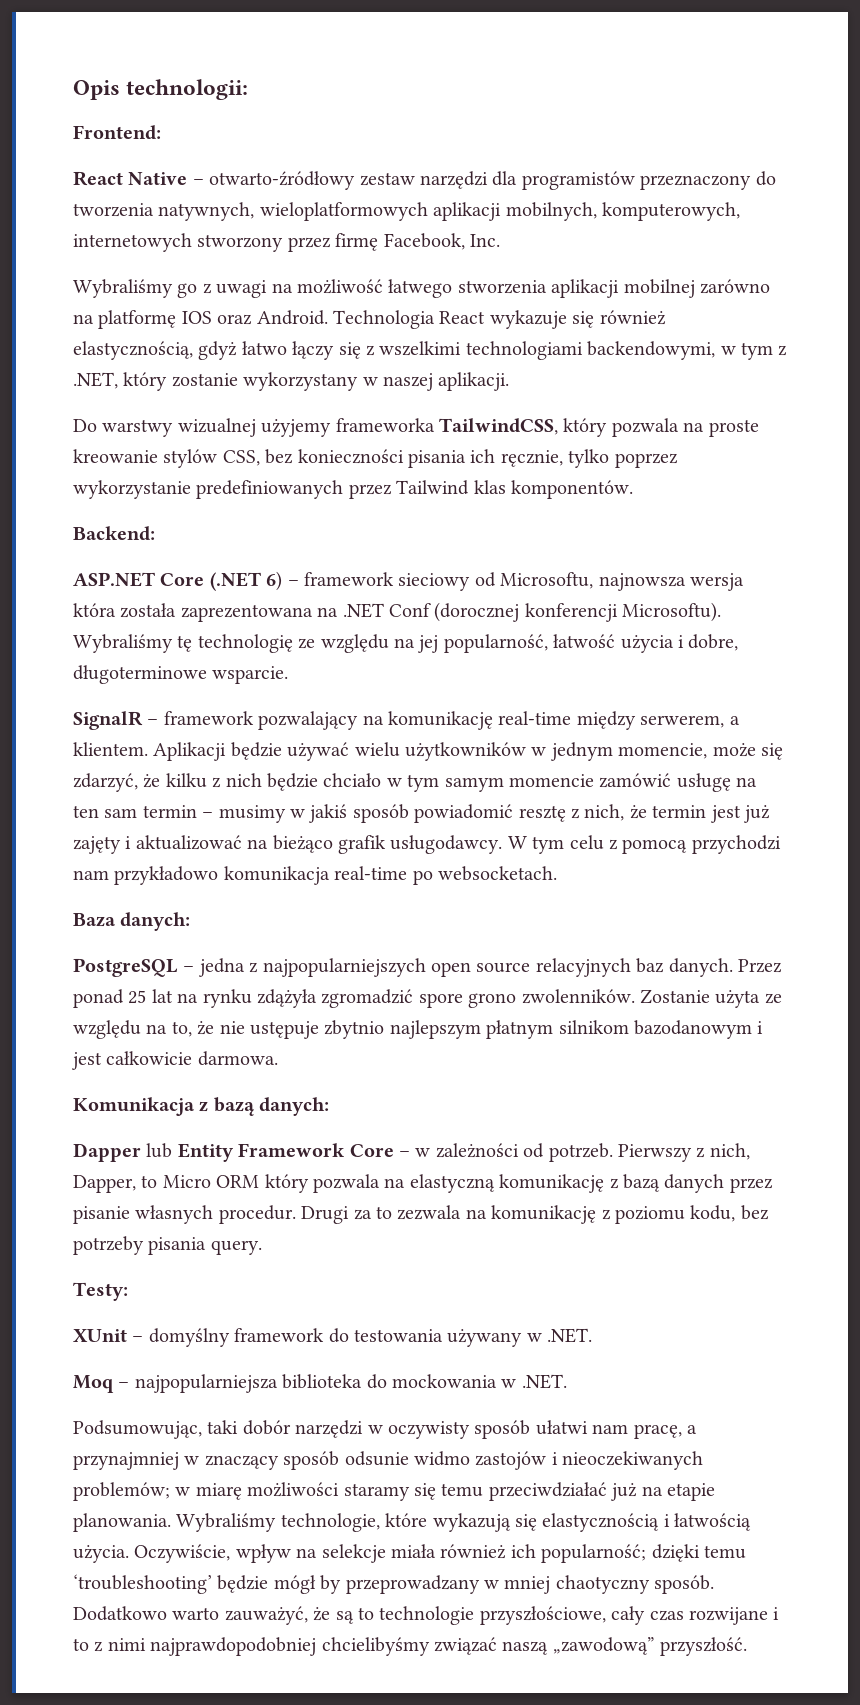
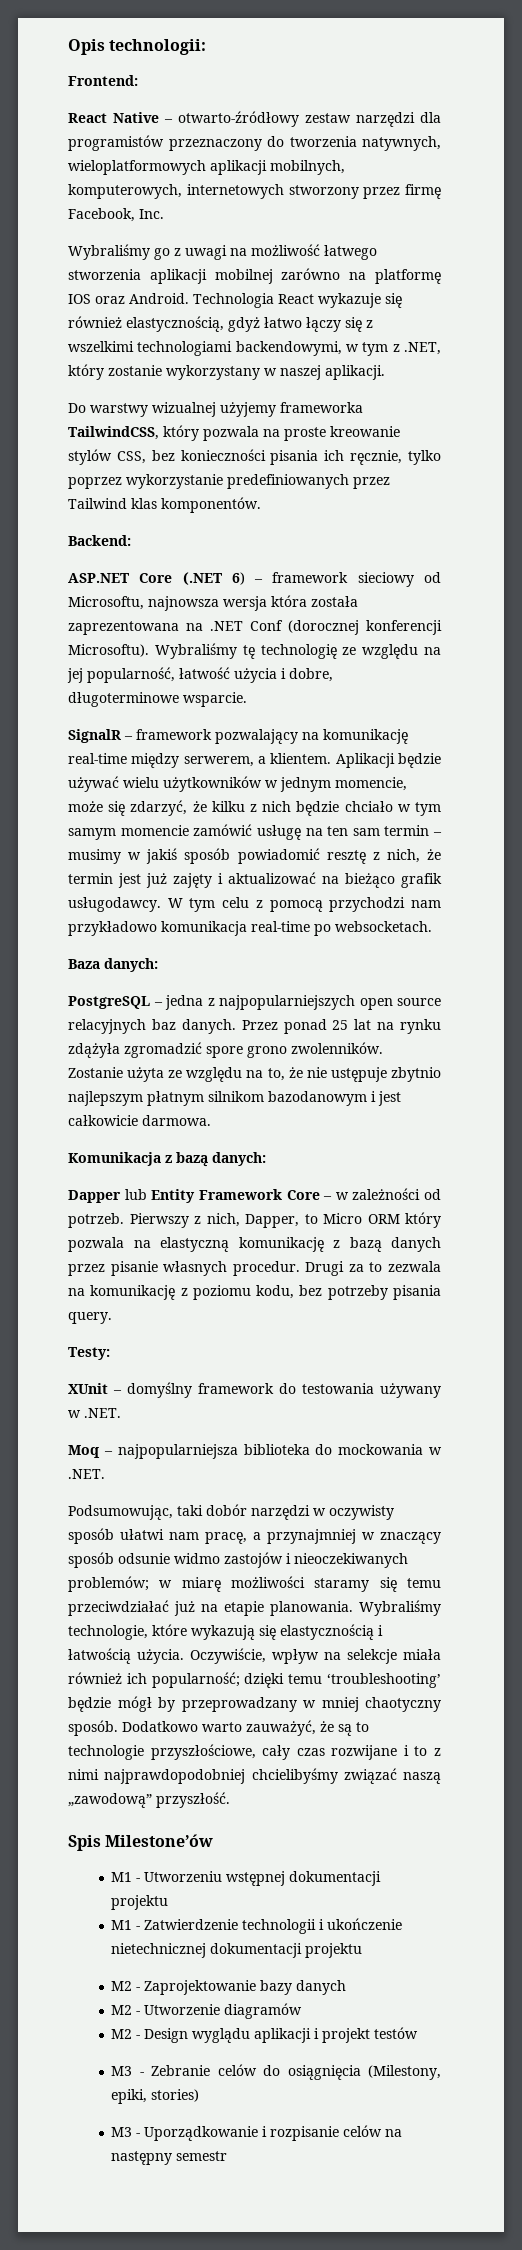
+ Spis Milestone’ów
+ M1 - Utworzeniu wstępnej dokumentacji projektu
+ M1 - Zatwierdzenie technologii i ukończenie nietechnicznej dokumentacji projektu
+ M2 - Zaprojektowanie bazy danych
+ M2 - Utworzenie diagramów
+ M2 - Design wyglądu aplikacji i projekt testów
+ M3 - Zebranie celów do osiągnięcia (Milestony, epiki, stories)
+ M3 - Uporządkowanie i rozpisanie celów na następny semestr

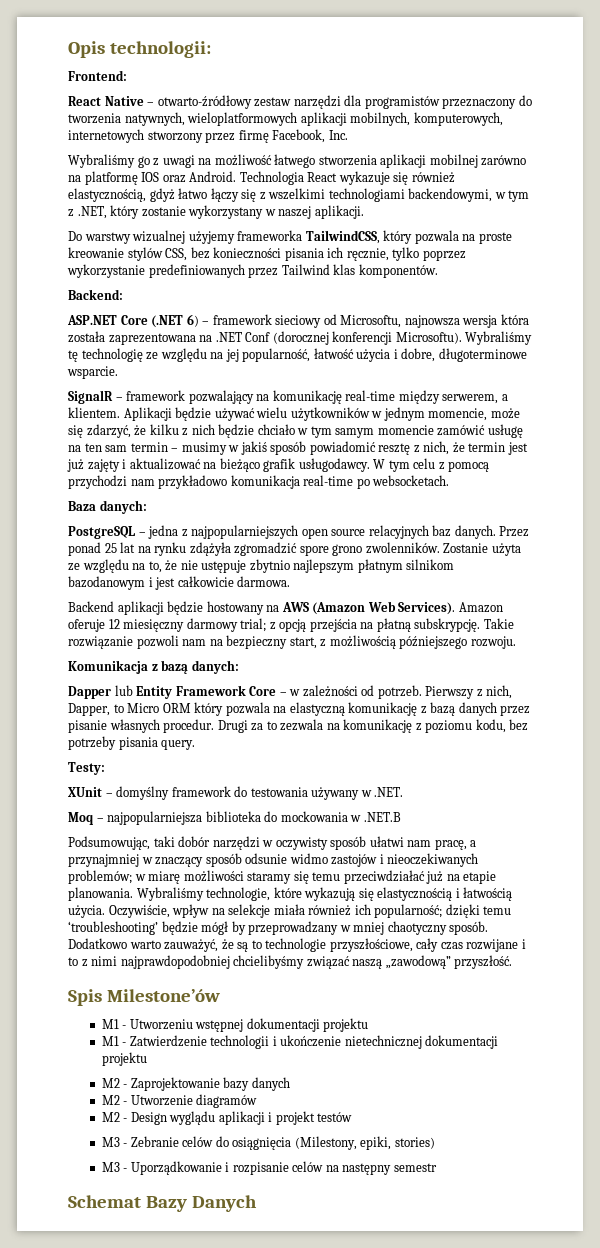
+ Backend aplikacji będzie hostowany na AWS (Amazon Web Services). Amazon oferuje 12 miesięczny darmowy trial; z opcją przejścia na płatną subskrypcję. Takie rozwiązanie pozwoli nam na bezpieczny start, z możliwością późniejszego rozwoju.
- Moq – najpopularniejsza biblioteka do mockowania w .NET.
+ Moq – najpopularniejsza biblioteka do mockowania w .NET.B
+ Schemat Bazy Danych

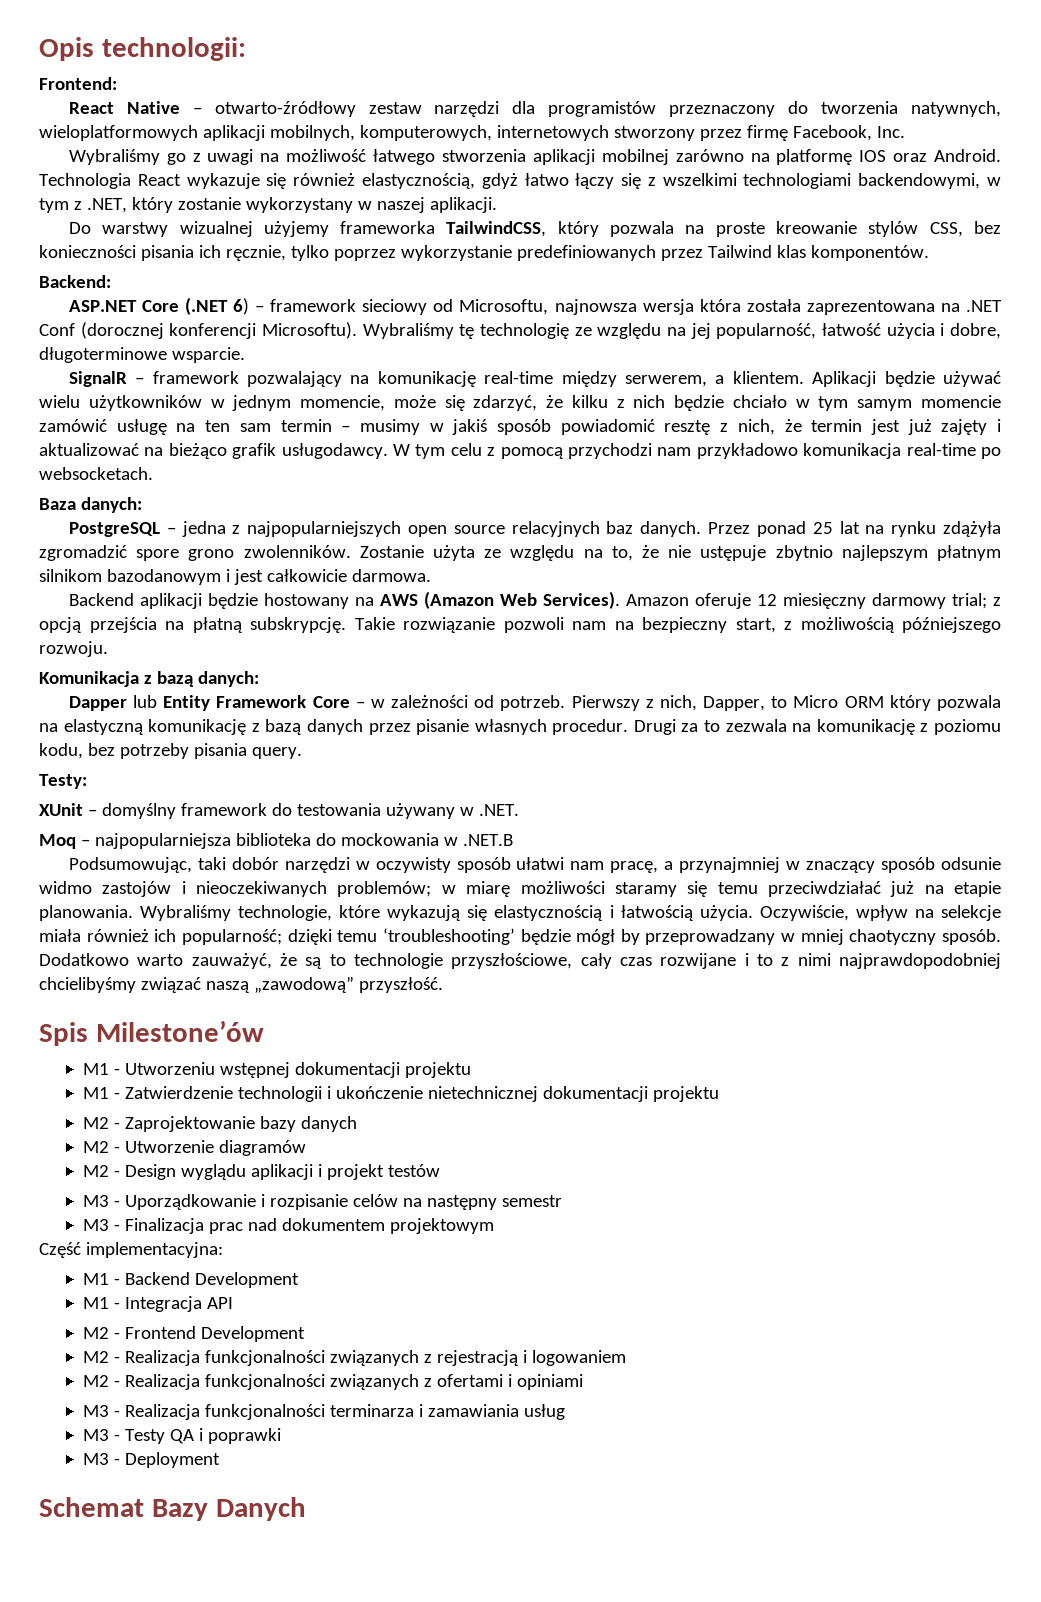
- M3 - Zebranie celów do osiągnięcia (Milestony, epiki, stories)
+ M3 - Finalizacja prac nad dokumentem projektowym
+ Część implementacyjna:
+ M1 - Backend Development
+ M1 - Integracja API
+ M2 - Frontend Development
+ M2 - Realizacja funkcjonalności związanych z rejestracją i logowaniem
+ M2 - Realizacja funkcjonalności związanych z ofertami i opiniami
+ M3 - Realizacja funkcjonalności terminarza i zamawiania usług
+ M3 - Testy QA i poprawki
+ M3 - Deployment

